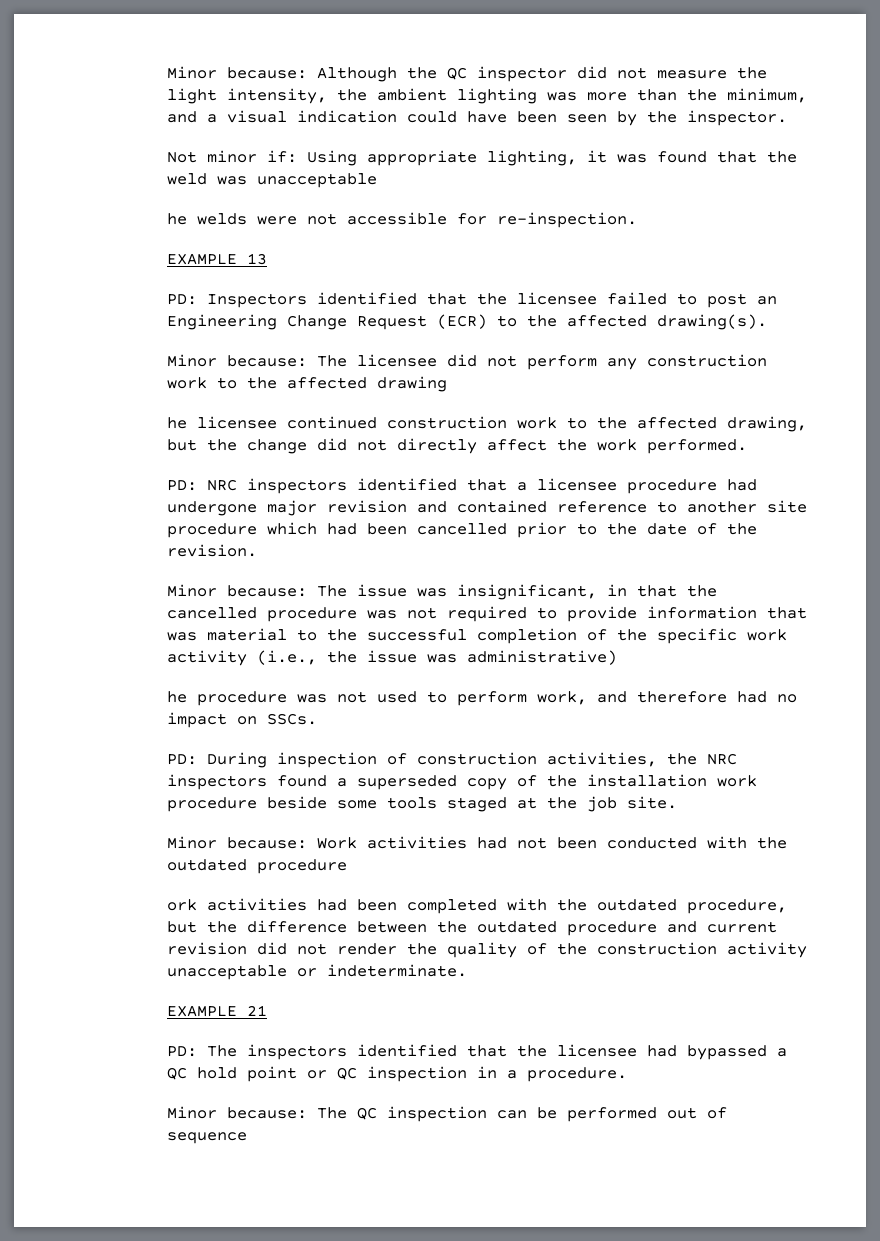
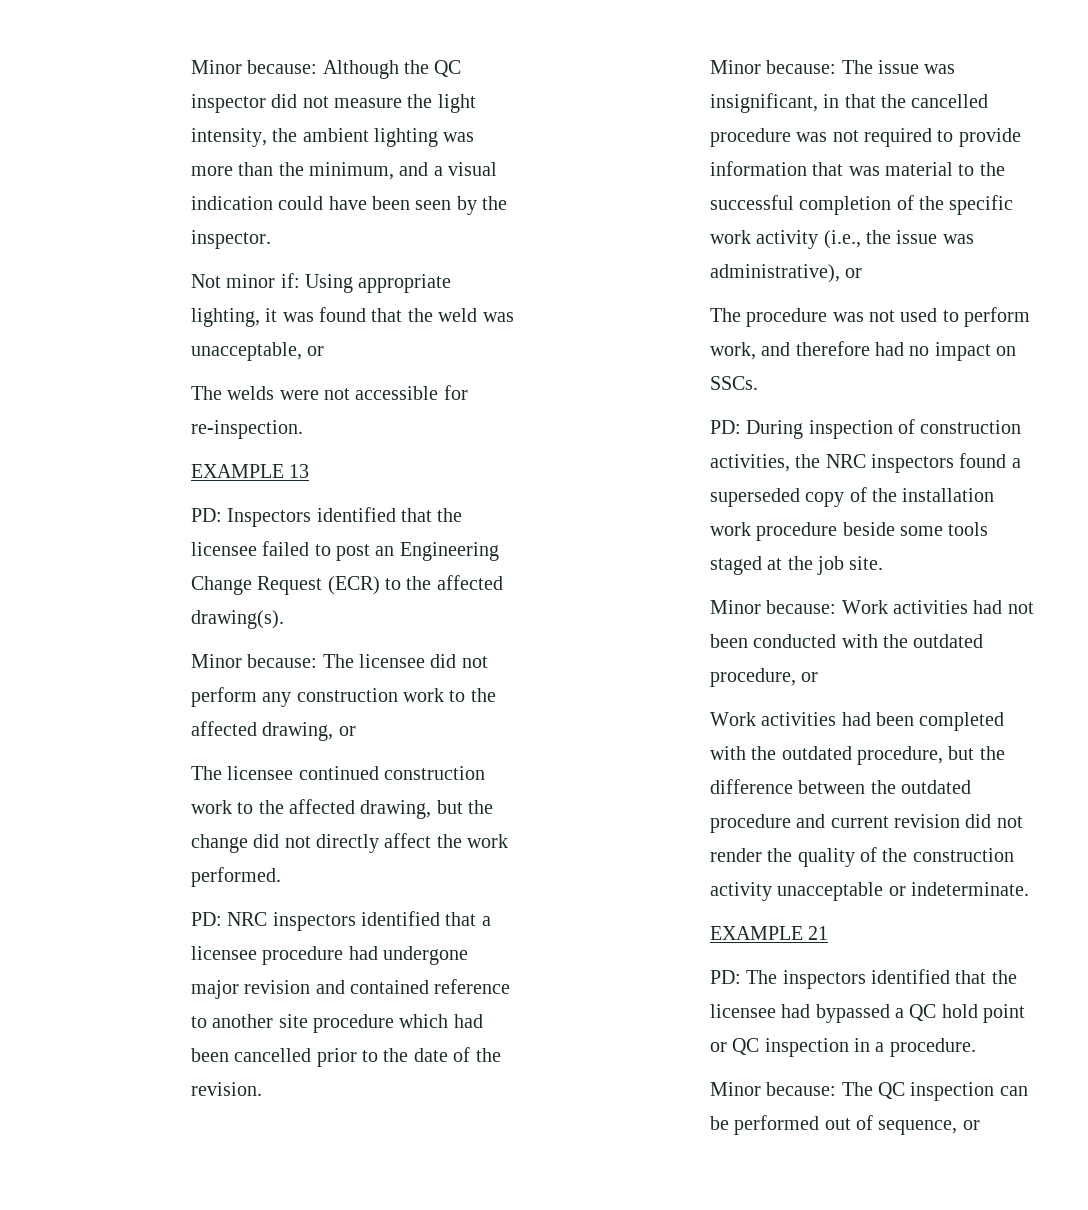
- Not minor if: Using appropriate lighting, it was found that the weld was unacceptable
- he welds were not accessible for re-inspection.
+ Not minor if: Using appropriate lighting, it was found that the weld was unacceptable, or
+ The welds were not accessible for re-inspection.
- Minor because: The licensee did not perform any construction work to the affected drawing
- he licensee continued construction work to the affected drawing, but the change did not directly affect the work performed.
+ Minor because: The licensee did not perform any construction work to the affected drawing, or
+ The licensee continued construction work to the affected drawing, but the change did not directly affect the work performed.
- Minor because: The issue was insignificant, in that the cancelled procedure was not required to provide information that was material to the successful completion of the specific work activity (i.e., the issue was administrative)
- he procedure was not used to perform work, and therefore had no impact on SSCs.
+ Minor because: The issue was insignificant, in that the cancelled procedure was not required to provide information that was material to the successful completion of the specific work activity (i.e., the issue was administrative), or
+ The procedure was not used to perform work, and therefore had no impact on SSCs.
- Minor because: Work activities had not been conducted with the outdated procedure
- ork activities had been completed with the outdated procedure, but the difference between the outdated procedure and current revision did not render the quality of the construction activity unacceptable or indeterminate.
+ Minor because: Work activities had not been conducted with the outdated procedure, or
+ Work activities had been completed with the outdated procedure, but the difference between the outdated procedure and current revision did not render the quality of the construction activity unacceptable or indeterminate.
- Minor because: The QC inspection can be performed out of sequence
+ Minor because: The QC inspection can be performed out of sequence, or

